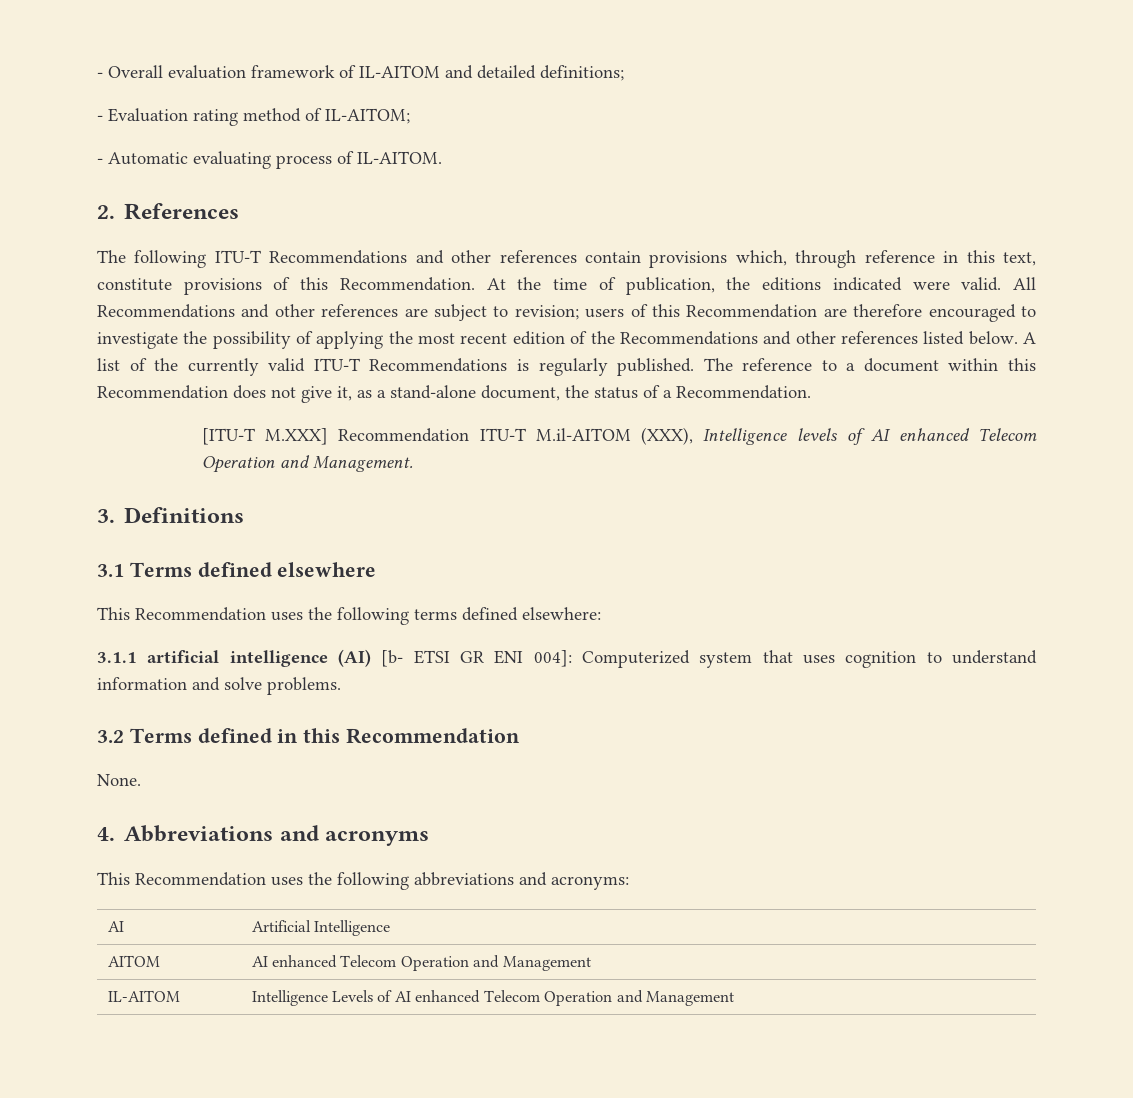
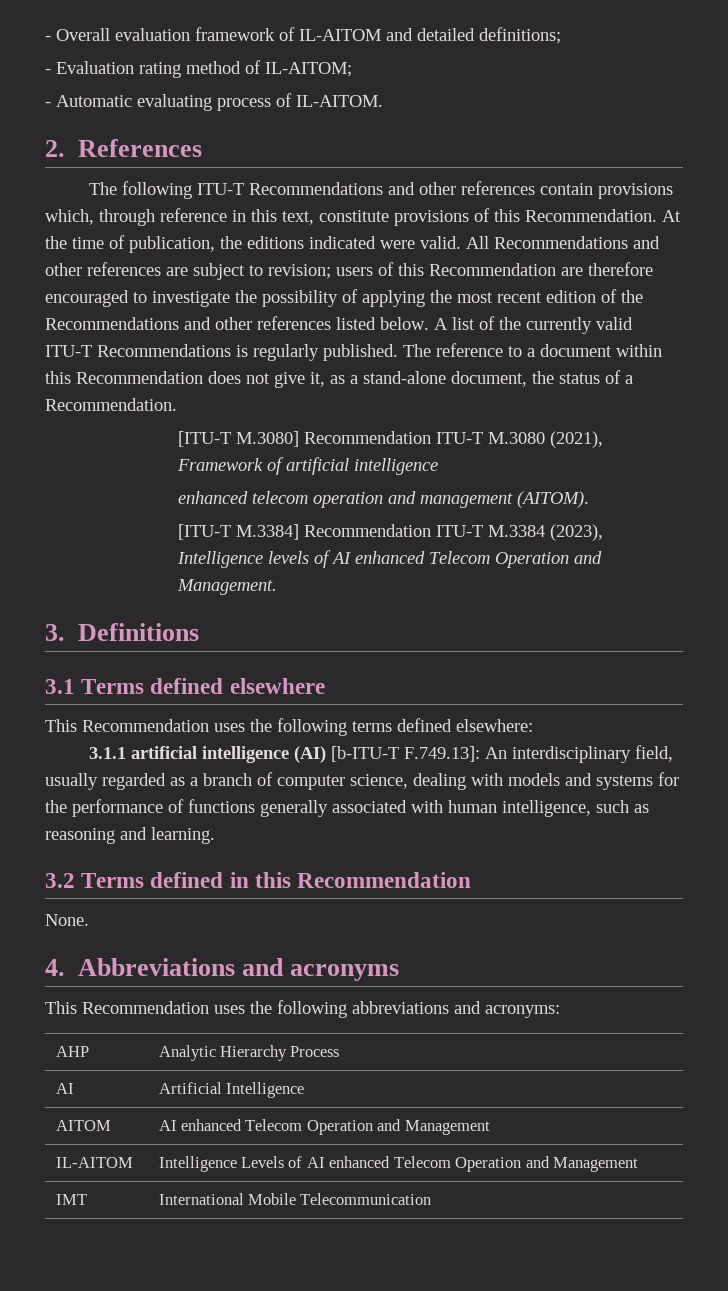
- [ITU-T M.XXX] Recommendation ITU-T M.il-AITOM (XXX), Intelligence levels of AI enhanced Telecom Operation and Management.
+ [ITU-T M.3080] Recommendation ITU-T M.3080 (2021), Framework of artificial intelligence
+ enhanced telecom operation and management (AITOM).
+ [ITU-T M.3384] Recommendation ITU-T M.3384 (2023), Intelligence levels of AI enhanced Telecom Operation and Management.
- 3.1.1 artificial intelligence (AI) [b- ETSI GR ENI 004]: Computerized system that uses cognition to understand information and solve problems.
+ 3.1.1 artificial intelligence (AI) [b-ITU-T F.749.13]: An interdisciplinary field, usually regarded as a branch of computer science, dealing with models and systems for the performance of functions generally associated with human intelligence, such as reasoning and learning.
+ AHP | Analytic Hierarchy Process
+ IMT | International Mobile Telecommunication

